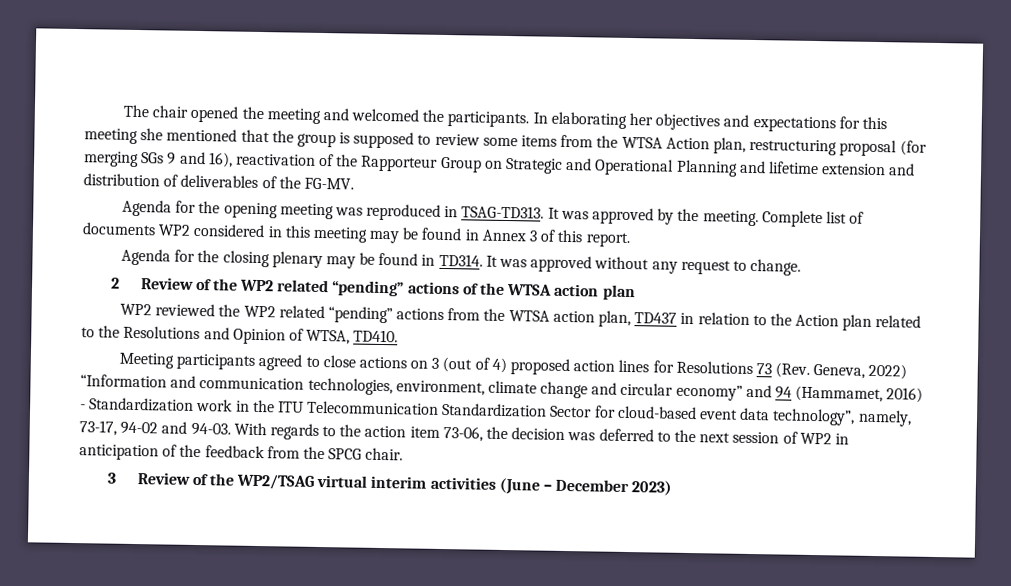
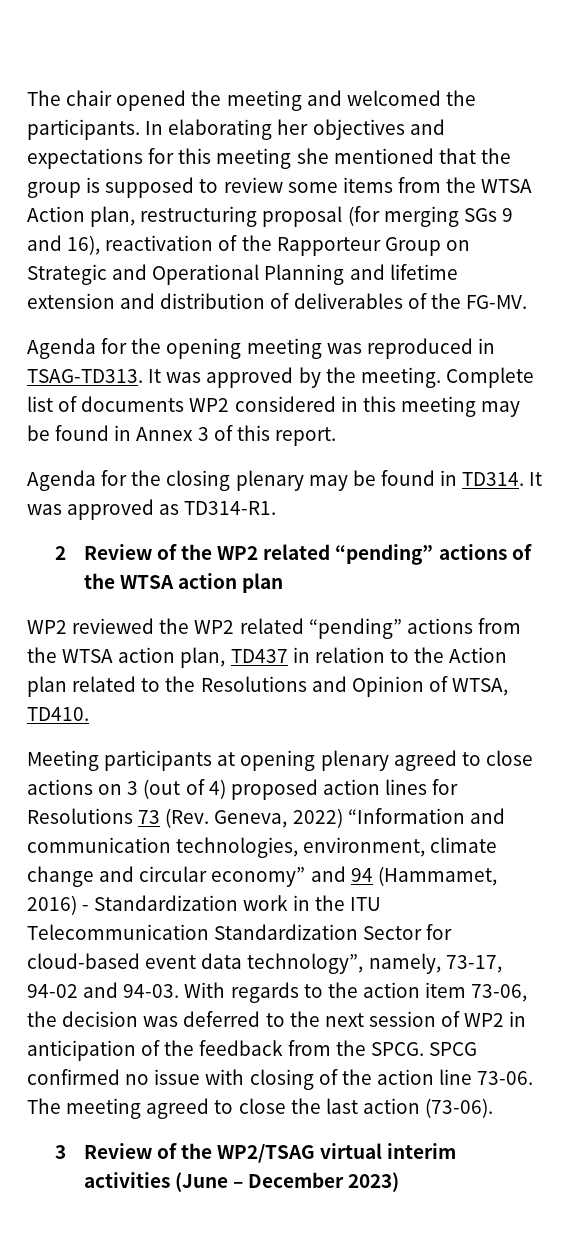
- It was approved without any request to change.
+ It was approved as TD314-R1.
- Meeting participants agreed to close actions on 3 (out of 4) proposed action lines for Resolutions 73 (Rev. Geneva, 2022) “Information and communication technologies, environment, climate change and circular economy” and 94 (Hammamet, 2016) - Standardization work in the ITU Telecommunication Standardization Sector for cloud-based event data technology”, namely, 73-17, 94-02 and 94-03.
+ Meeting participants at opening plenary agreed to close actions on 3 (out of 4) proposed action lines for Resolutions 73 (Rev. Geneva, 2022) “Information and communication technologies, environment, climate change and circular economy” and 94 (Hammamet, 2016) - Standardization work in the ITU Telecommunication Standardization Sector for cloud-based event data technology”, namely, 73-17, 94-02 and 94-03.
- With regards to the action item 73-06, the decision was deferred to the next session of WP2 in anticipation of the feedback from the SPCG chair.
+ With regards to the action item 73-06, the decision was deferred to the next session of WP2 in anticipation of the feedback from the SPCG. SPCG confirmed no issue with closing of the action line 73-06. The meeting agreed to close the last action (73-06).

